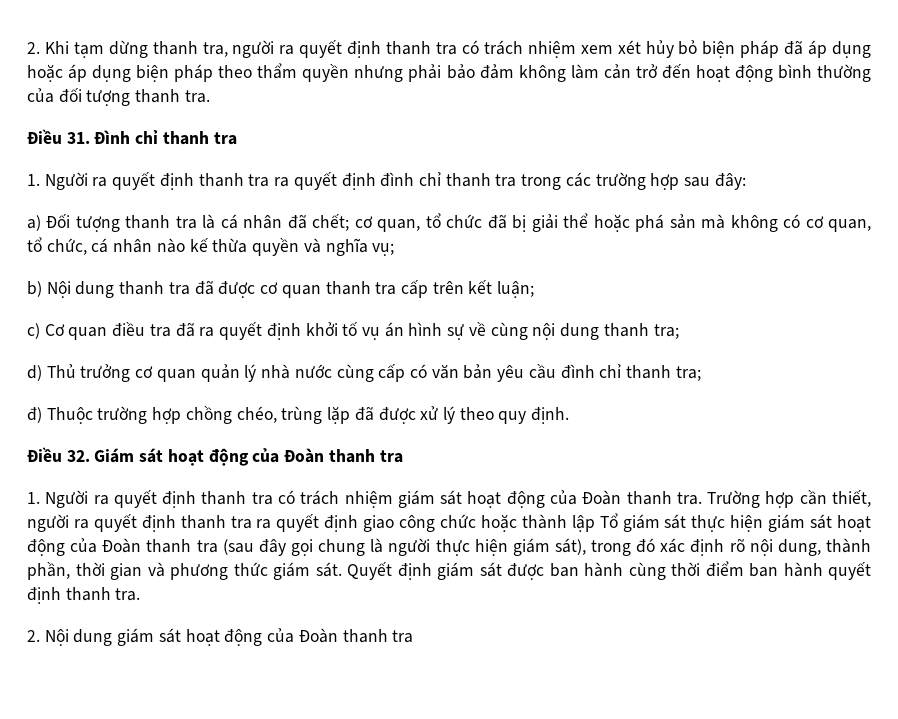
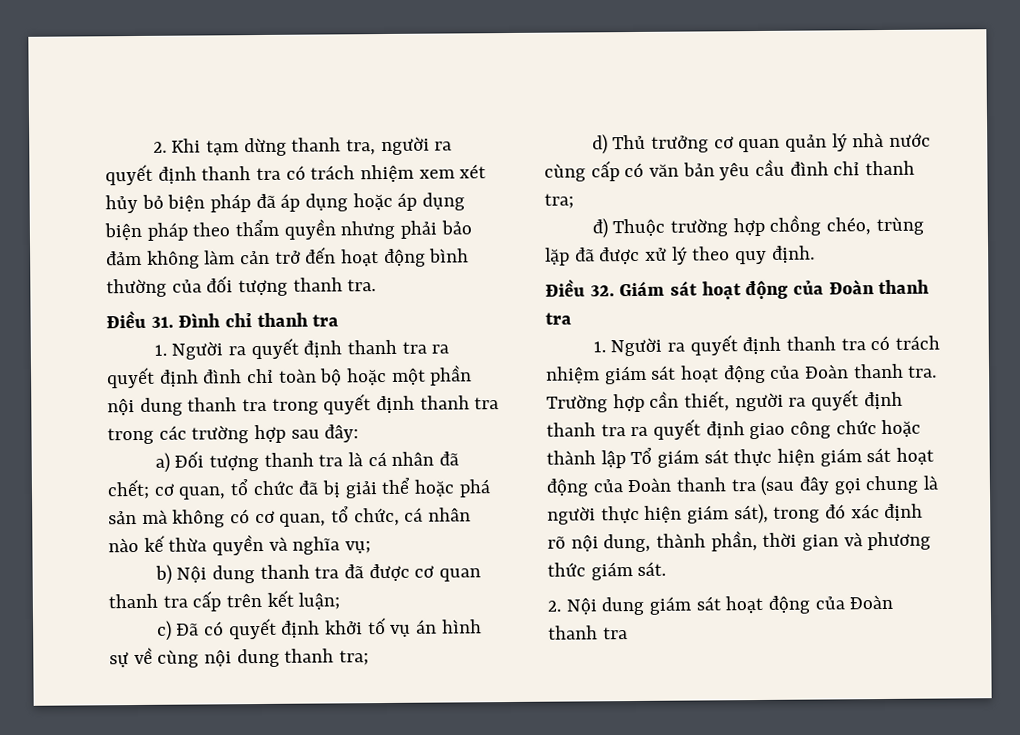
- 1. Người ra quyết định thanh tra ra quyết định đình chỉ thanh tra trong các trường hợp sau đây:
+ 1. Người ra quyết định thanh tra ra quyết định đình chỉ toàn bộ hoặc một phần nội dung thanh tra trong quyết định thanh tra trong các trường hợp sau đây:
- c) Cơ quan điều tra đã ra quyết định khởi tố vụ án hình sự về cùng nội dung thanh tra;
+ c) Đã có quyết định khởi tố vụ án hình sự về cùng nội dung thanh tra;
- Quyết định giám sát được ban hành cùng thời điểm ban hành quyết định thanh tra.

